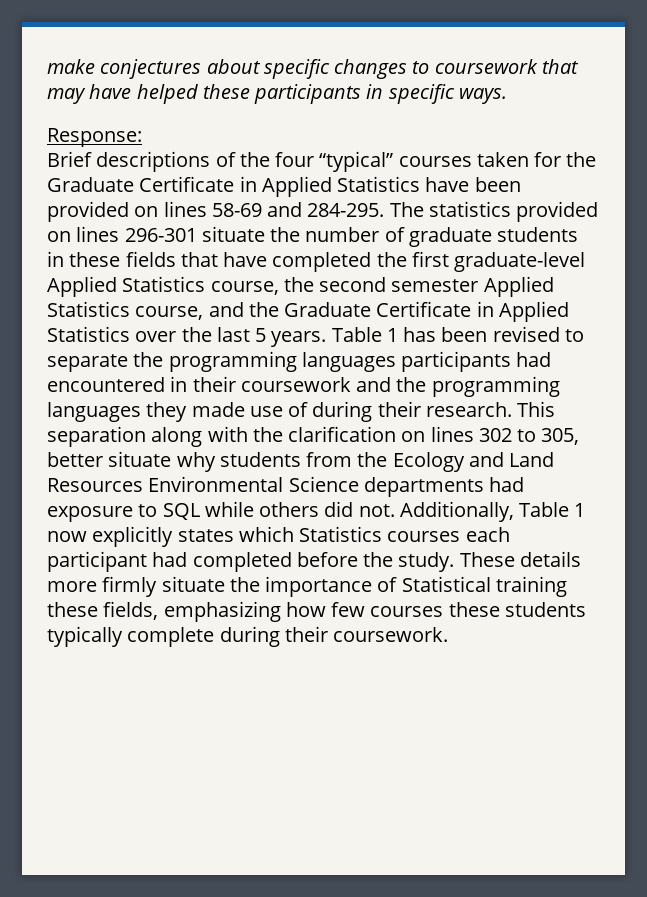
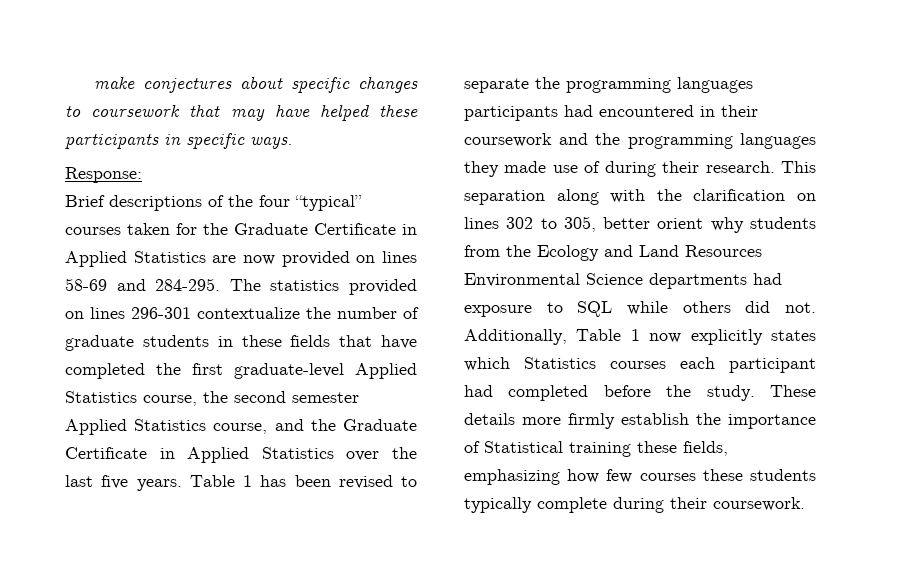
- Brief descriptions of the four “typical” courses taken for the Graduate Certificate in Applied Statistics have been provided on lines 58-69 and 284-295.
+ Brief descriptions of the four “typical” courses taken for the Graduate Certificate in Applied Statistics are now provided on lines 58-69 and 284-295.
- The statistics provided on lines 296-301 situate the number of graduate students in these fields that have completed the first graduate-level Applied Statistics course, the second semester Applied Statistics course, and the Graduate Certificate in Applied Statistics over the last 5 years.
+ The statistics provided on lines 296-301 contextualize the number of graduate students in these fields that have completed the first graduate-level Applied Statistics course, the second semester Applied Statistics course, and the Graduate Certificate in Applied Statistics over the last five years.
- This separation along with the clarification on lines 302 to 305, better situate why students from the Ecology and Land Resources Environmental Science departments had exposure to SQL while others did not.
+ This separation along with the clarification on lines 302 to 305, better orient why students from the Ecology and Land Resources Environmental Science departments had exposure to SQL while others did not.
- These details more firmly situate the importance of Statistical training these fields, emphasizing how few courses these students typically complete during their coursework.
+ These details more firmly establish the importance of Statistical training these fields, emphasizing how few courses these students typically complete during their coursework.

